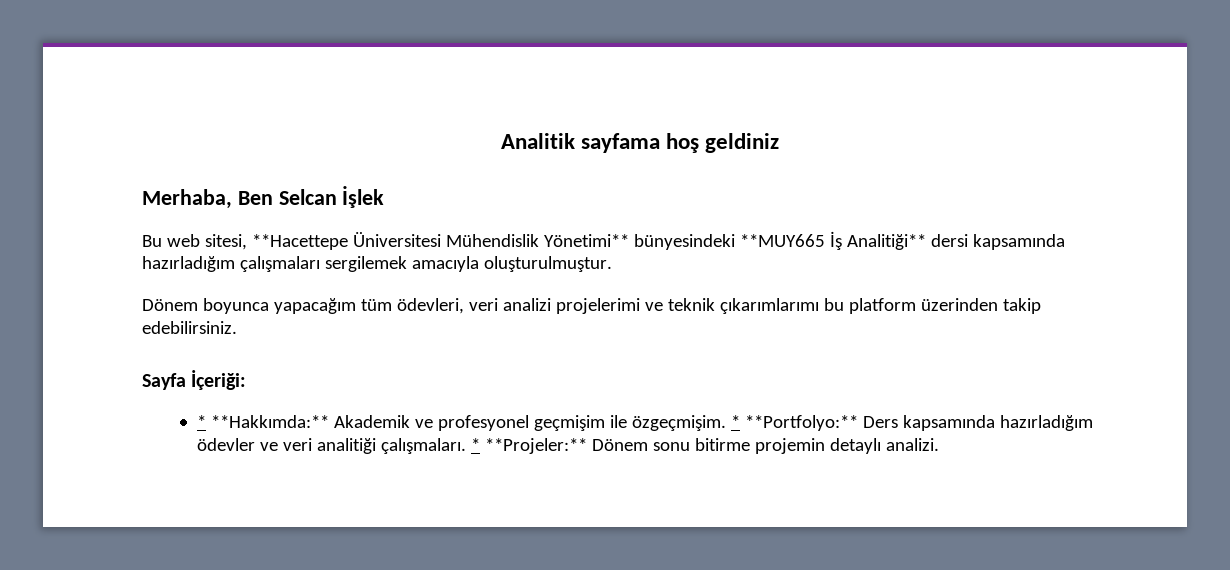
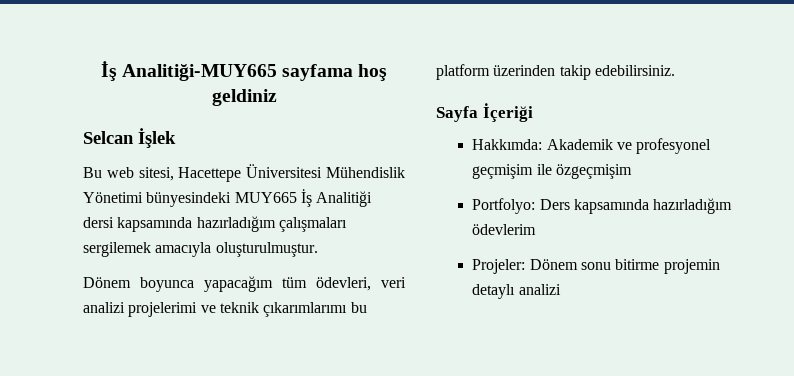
- Analitik sayfama hoş geldiniz
+ İş Analitiği-MUY665 sayfama hoş geldiniz
- Merhaba, Ben Selcan İşlek
+ Selcan İşlek
- Bu web sitesi, **Hacettepe Üniversitesi Mühendislik Yönetimi** bünyesindeki **MUY665 İş Analitiği** dersi kapsamında hazırladığım çalışmaları sergilemek amacıyla oluşturulmuştur.
+ Bu web sitesi, Hacettepe Üniversitesi Mühendislik Yönetimi bünyesindeki MUY665 İş Analitiği dersi kapsamında hazırladığım çalışmaları sergilemek amacıyla oluşturulmuştur.
- Sayfa İçeriği:
- * **Hakkımda:** Akademik ve profesyonel geçmişim ile özgeçmişim. * **Portfolyo:** Ders kapsamında hazırladığım ödevler ve veri analitiği çalışmaları. * **Projeler:** Dönem sonu bitirme projemin detaylı analizi.
+ Sayfa İçeriği
+ Hakkımda: Akademik ve profesyonel geçmişim ile özgeçmişim
+ Portfolyo: Ders kapsamında hazırladığım ödevlerim
+ Projeler: Dönem sonu bitirme projemin detaylı analizi

